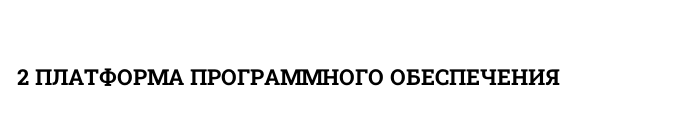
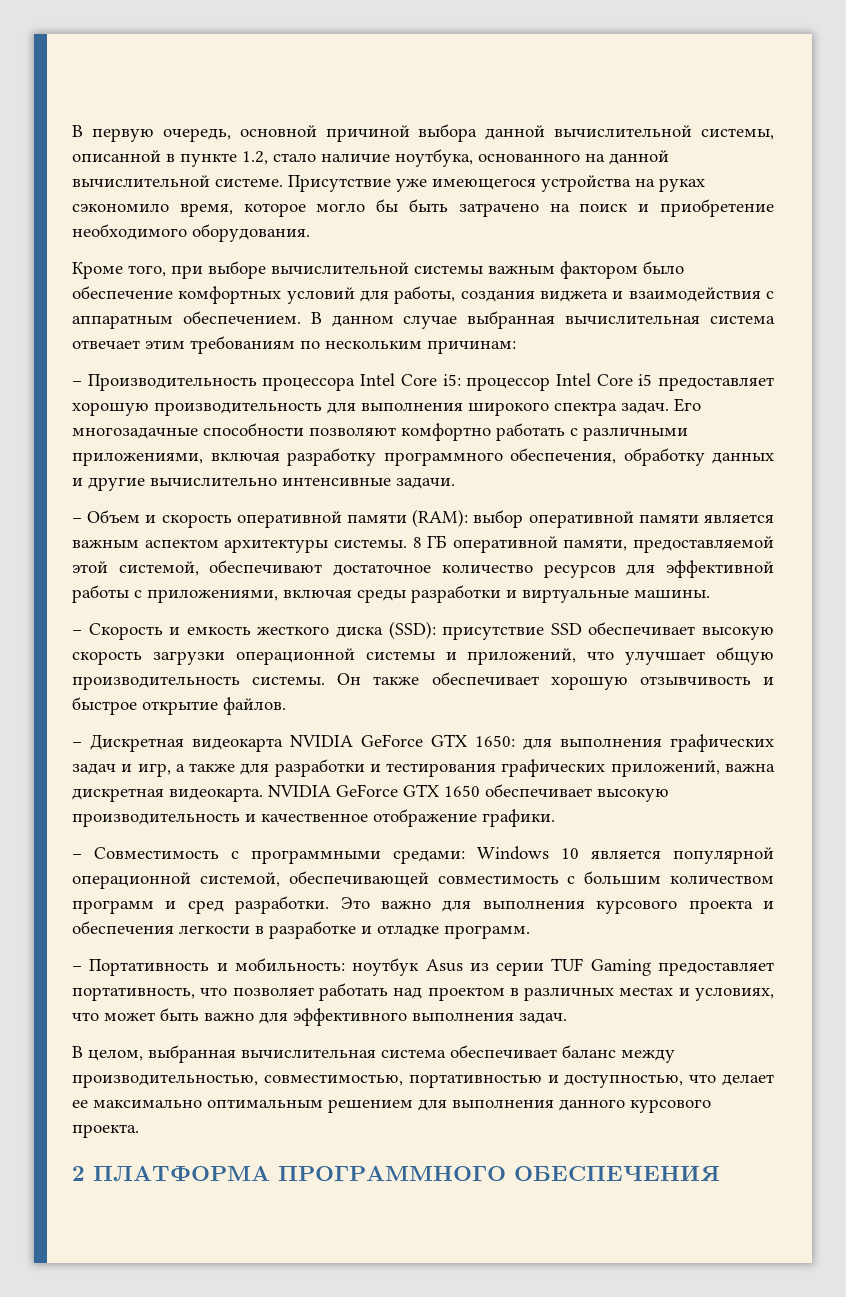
+ В первую очередь, основной причиной выбора данной вычислительной системы, описанной в пункте 1.2, стало наличие ноутбука, основанного на данной вычислительной системе. Присутствие уже имеющегося устройства на руках сэкономило время, которое могло бы быть затрачено на поиск и приобретение необходимого оборудования.
+ Кроме того, при выборе вычислительной системы важным фактором было обеспечение комфортных условий для работы, создания виджета и взаимодействия с аппаратным обеспечением. В данном случае выбранная вычислительная система отвечает этим требованиям по нескольким причинам:
+ – Производительность процессора Intel Core i5: процессор Intel Core i5 предоставляет хорошую производительность для выполнения широкого спектра задач. Его многозадачные способности позволяют комфортно работать с различными приложениями, включая разработку программного обеспечения, обработку данных и другие вычислительно интенсивные задачи.
+ – Объем и скорость оперативной памяти (RAM): выбор оперативной памяти является важным аспектом архитектуры системы. 8 ГБ оперативной памяти, предоставляемой этой системой, обеспечивают достаточное количество ресурсов для эффективной работы с приложениями, включая среды разработки и виртуальные машины.
+ – Скорость и емкость жесткого диска (SSD): присутствие SSD обеспечивает высокую скорость загрузки операционной системы и приложений, что улучшает общую производительность системы. Он также обеспечивает хорошую отзывчивость и быстрое открытие файлов.
+ – Дискретная видеокарта NVIDIA GeForce GTX 1650: для выполнения графических задач и игр, а также для разработки и тестирования графических приложений, важна дискретная видеокарта. NVIDIA GeForce GTX 1650 обеспечивает высокую производительность и качественное отображение графики.
+ – Совместимость с программными средами: Windows 10 является популярной операционной системой, обеспечивающей совместимость с большим количеством программ и сред разработки. Это важно для выполнения курсового проекта и обеспечения легкости в разработке и отладке программ.
+ – Портативность и мобильность: ноутбук Asus из серии TUF Gaming предоставляет портативность, что позволяет работать над проектом в различных местах и условиях, что может быть важно для эффективного выполнения задач.
+ В целом, выбранная вычислительная система обеспечивает баланс между производительностью, совместимостью, портативностью и доступностью, что делает ее максимально оптимальным решением для выполнения данного курсового проекта.

